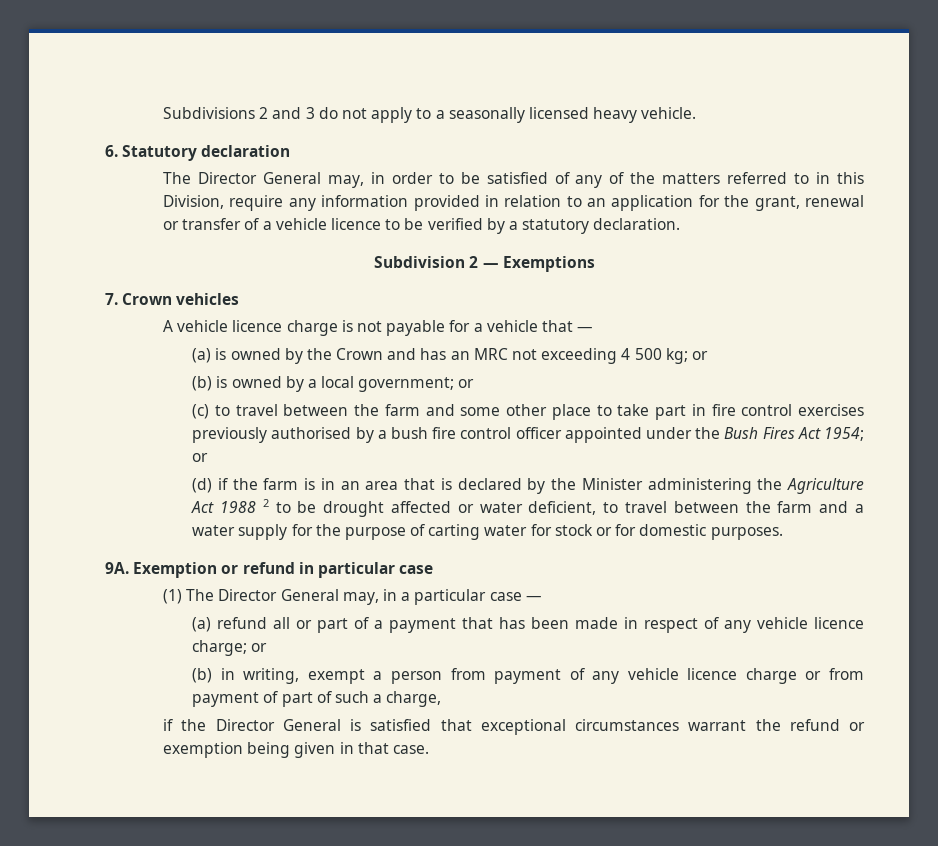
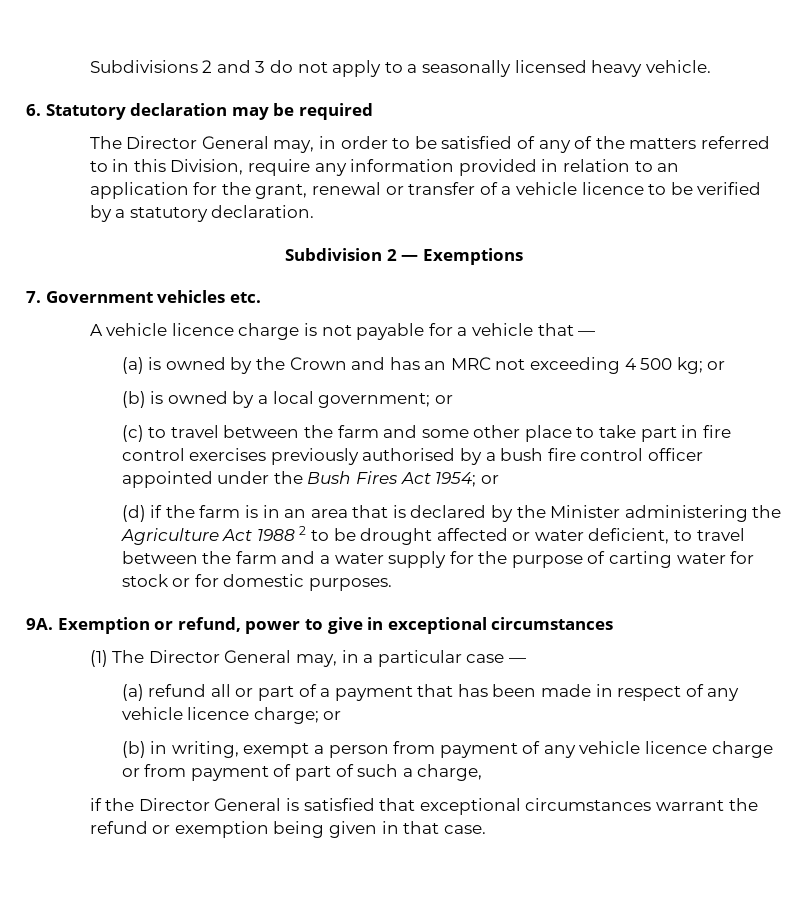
- 6. Statutory declaration
+ 6. Statutory declaration may be required
- 7. Crown vehicles
+ 7. Government vehicles etc.
- Exemption or refund in particular case
+ Exemption or refund, power to give in exceptional circumstances

